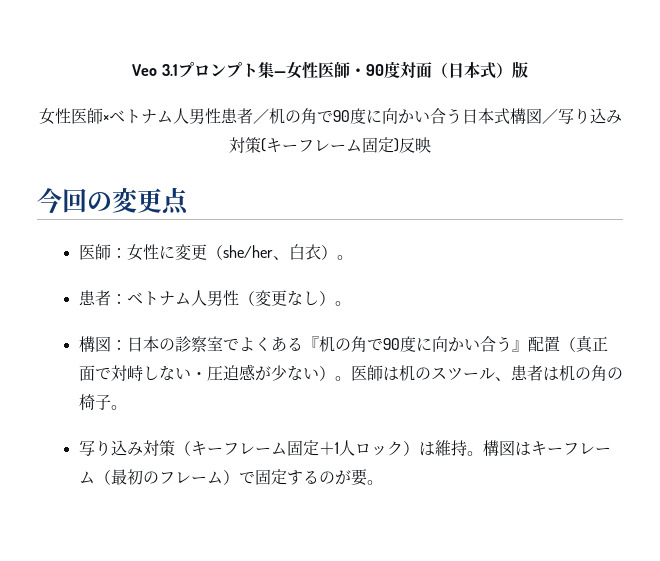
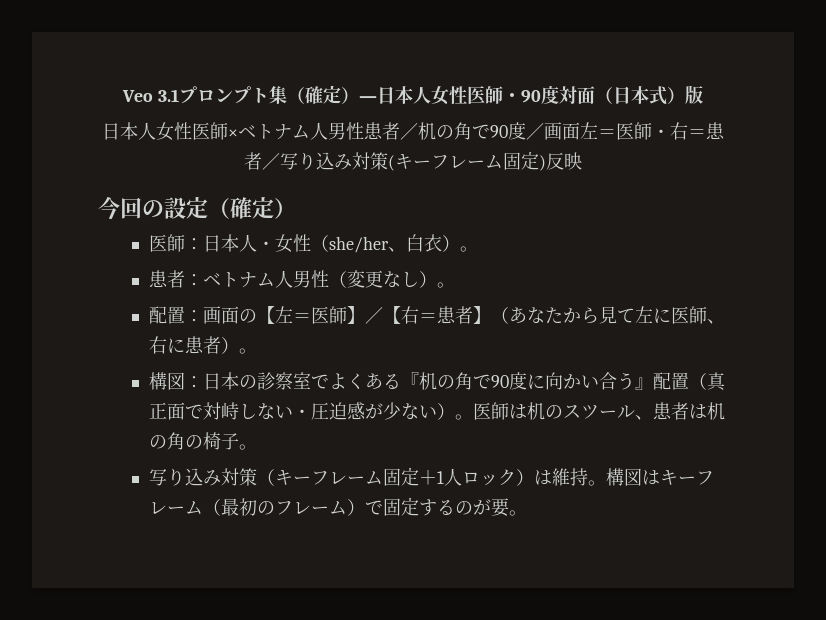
- Veo 3.1プロンプト集—女性医師・90度対面（日本式）版
+ Veo 3.1プロンプト集（確定）—日本人女性医師・90度対面（日本式）版
- 女性医師×ベトナム人男性患者／机の角で90度に向かい合う日本式構図／写り込み対策(キーフレーム固定)反映
+ 日本人女性医師×ベトナム人男性患者／机の角で90度／画面左＝医師・右＝患者／写り込み対策(キーフレーム固定)反映
- 今回の変更点
+ 今回の設定（確定）
- 医師：女性に変更（she/her、白衣）。
+ 医師：日本人・女性（she/her、白衣）。
+ 配置：画面の【左＝医師】／【右＝患者】（あなたから見て左に医師、右に患者）。

